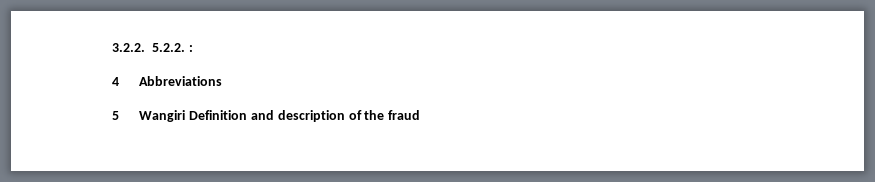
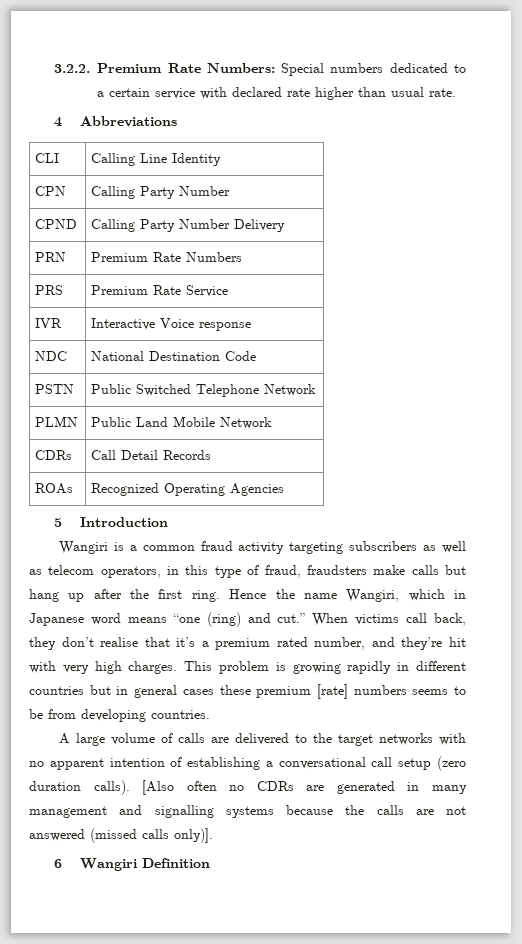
- 3.2.2. 5.2.2. :
+ 3.2.2. Premium Rate Numbers: Special numbers dedicated to a certain service with declared rate higher than usual rate.
  4 Abbreviations
- 5 Wangiri Definition and description of the fraud
+ CLI | Calling Line Identity
+ CPN | Calling Party Number
+ CPND | Calling Party Number Delivery
+ PRN | Premium Rate Numbers
+ PRS | Premium Rate Service
+ IVR | Interactive Voice response
+ NDC | National Destination Code
+ PSTN | Public Switched Telephone Network
+ PLMN | Public Land Mobile Network
+ CDRs | Call Detail Records
+ ROAs | Recognized Operating Agencies
+ 5 Introduction
+ Wangiri is a common fraud activity targeting subscribers as well as telecom operators, in this type of fraud, fraudsters make calls but hang up after the first ring. Hence the name Wangiri, which in Japanese word means “one (ring) and cut.” When victims call back, they don’t realise that it’s a premium rated number, and they’re hit with very high charges. This problem is growing rapidly in different countries but in general cases these premium [rate] numbers seems to be from developing countries.
+ A large volume of calls are delivered to the target networks with no apparent intention of establishing a conversational call setup (zero duration calls). [Also often no CDRs are generated in many management and signalling systems because the calls are not answered (missed calls only)].
+ 6 Wangiri Definition

